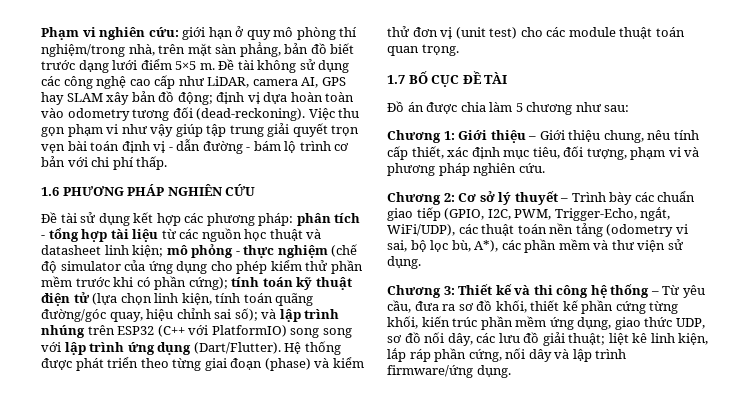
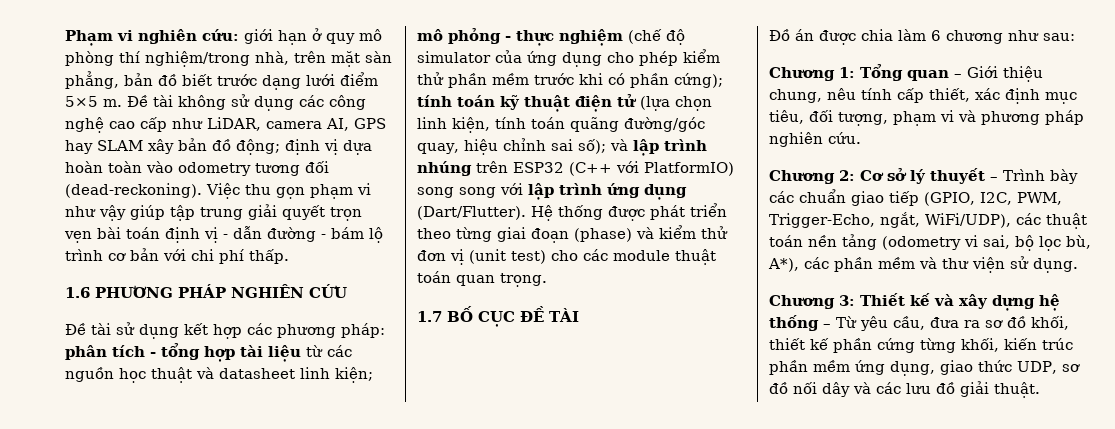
- Đồ án được chia làm 5 chương như sau:
+ Đồ án được chia làm 6 chương như sau:
- Chương 1: Giới thiệu – Giới thiệu chung, nêu tính cấp thiết, xác định mục tiêu, đối tượng, phạm vi và phương pháp nghiên cứu.
+ Chương 1: Tổng quan – Giới thiệu chung, nêu tính cấp thiết, xác định mục tiêu, đối tượng, phạm vi và phương pháp nghiên cứu.
- Chương 3: Thiết kế và thi công hệ thống – Từ yêu cầu, đưa ra sơ đồ khối, thiết kế phần cứng từng khối, kiến trúc phần mềm ứng dụng, giao thức UDP, sơ đồ nối dây, các lưu đồ giải thuật; liệt kê linh kiện, lắp ráp phần cứng, nối dây và lập trình firmware/ứng dụng.
+ Chương 3: Thiết kế và xây dựng hệ thống – Từ yêu cầu, đưa ra sơ đồ khối, thiết kế phần cứng từng khối, kiến trúc phần mềm ứng dụng, giao thức UDP, sơ đồ nối dây và các lưu đồ giải thuật.

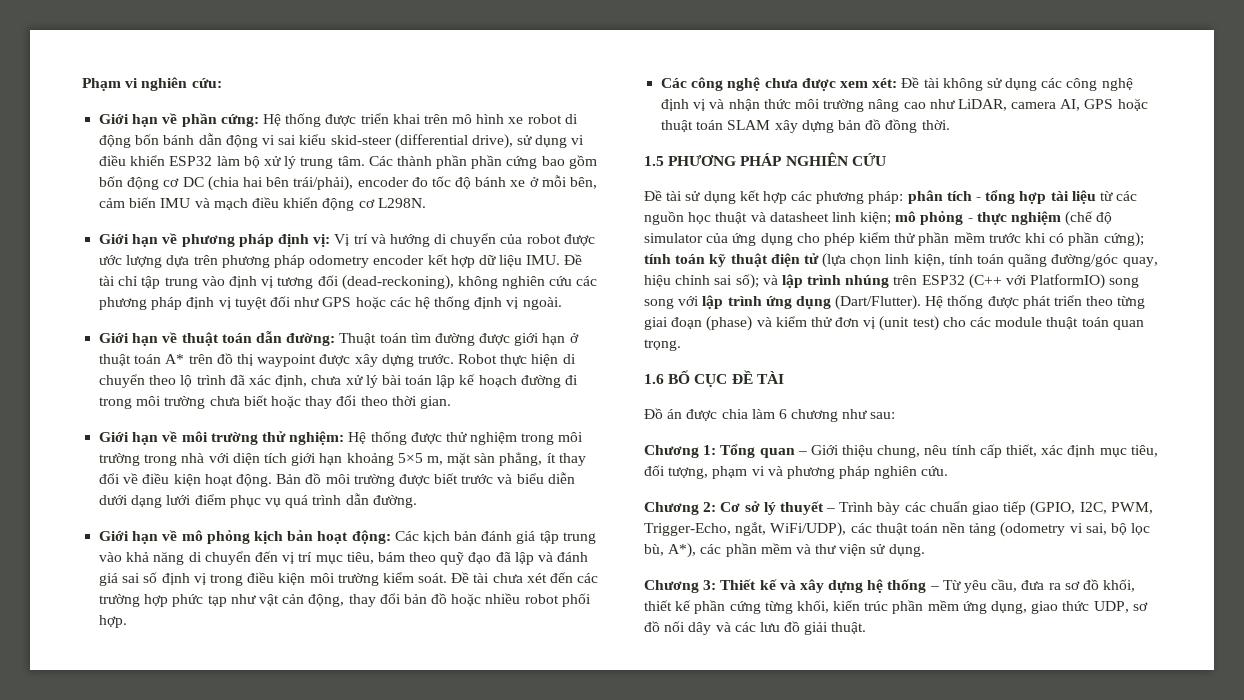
- Phạm vi nghiên cứu: giới hạn ở quy mô phòng thí nghiệm/trong nhà, trên mặt sàn phẳng, bản đồ biết trước dạng lưới điểm 5×5 m. Đề tài không sử dụng các công nghệ cao cấp như LiDAR, camera AI, GPS hay SLAM xây bản đồ động; định vị dựa hoàn toàn vào odometry tương đối (dead-reckoning). Việc thu gọn phạm vi như vậy giúp tập trung giải quyết trọn vẹn bài toán định vị - dẫn đường - bám lộ trình cơ bản với chi phí thấp.
- 1.6 PHƯƠNG PHÁP NGHIÊN CỨU
+ Phạm vi nghiên cứu:
+ Giới hạn về phần cứng: Hệ thống được triển khai trên mô hình xe robot di động bốn bánh dẫn động vi sai kiểu skid-steer (differential drive), sử dụng vi điều khiển ESP32 làm bộ xử lý trung tâm. Các thành phần phần cứng bao gồm bốn động cơ DC (chia hai bên trái/phải), encoder đo tốc độ bánh xe ở mỗi bên, cảm biến IMU và mạch điều khiển động cơ L298N.
+ Giới hạn về phương pháp định vị: Vị trí và hướng di chuyển của robot được ước lượng dựa trên phương pháp odometry encoder kết hợp dữ liệu IMU. Đề tài chỉ tập trung vào định vị tương đối (dead-reckoning), không nghiên cứu các phương pháp định vị tuyệt đối như GPS hoặc các hệ thống định vị ngoài.
+ Giới hạn về thuật toán dẫn đường: Thuật toán tìm đường được giới hạn ở thuật toán A* trên đồ thị waypoint được xây dựng trước. Robot thực hiện di chuyển theo lộ trình đã xác định, chưa xử lý bài toán lập kế hoạch đường đi trong môi trường chưa biết hoặc thay đổi theo thời gian.
+ Giới hạn về môi trường thử nghiệm: Hệ thống được thử nghiệm trong môi trường trong nhà với diện tích giới hạn khoảng 5×5 m, mặt sàn phẳng, ít thay đổi về điều kiện hoạt động. Bản đồ môi trường được biết trước và biểu diễn dưới dạng lưới điểm phục vụ quá trình dẫn đường.
+ Giới hạn về mô phỏng kịch bản hoạt động: Các kịch bản đánh giá tập trung vào khả năng di chuyển đến vị trí mục tiêu, bám theo quỹ đạo đã lập và đánh giá sai số định vị trong điều kiện môi trường kiểm soát. Đề tài chưa xét đến các trường hợp phức tạp như vật cản động, thay đổi bản đồ hoặc nhiều robot phối hợp.
+ Các công nghệ chưa được xem xét: Đề tài không sử dụng các công nghệ định vị và nhận thức môi trường nâng cao như LiDAR, camera AI, GPS hoặc thuật toán SLAM xây dựng bản đồ đồng thời.
+ 1.5 PHƯƠNG PHÁP NGHIÊN CỨU
- 1.7 BỐ CỤC ĐỀ TÀI
+ 1.6 BỐ CỤC ĐỀ TÀI

